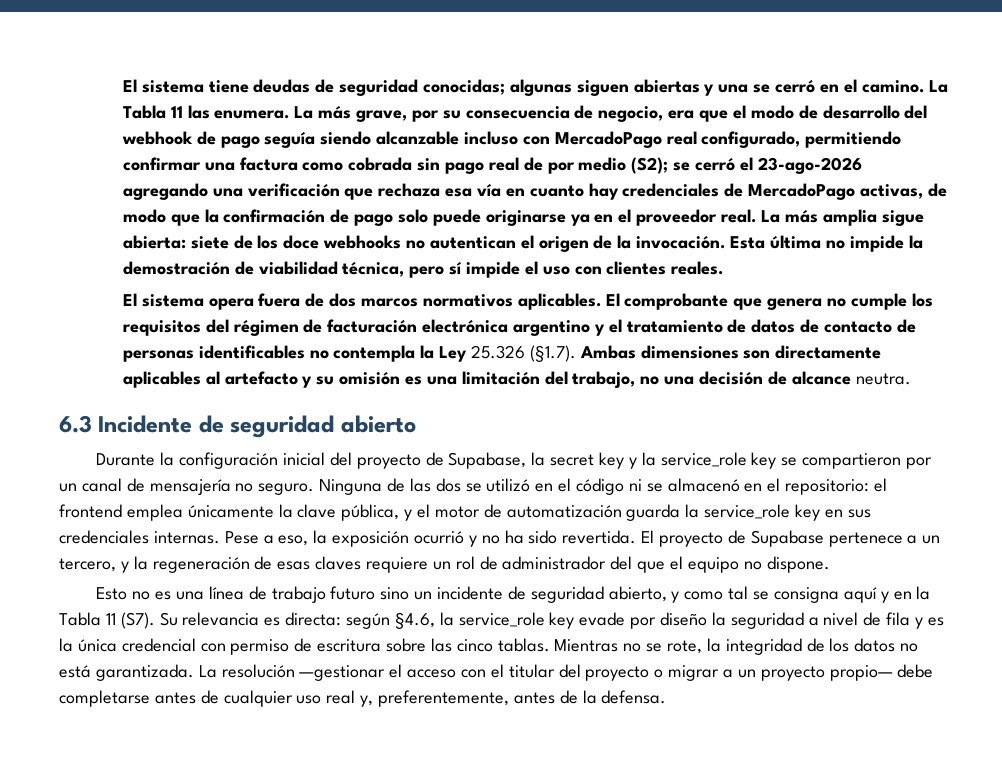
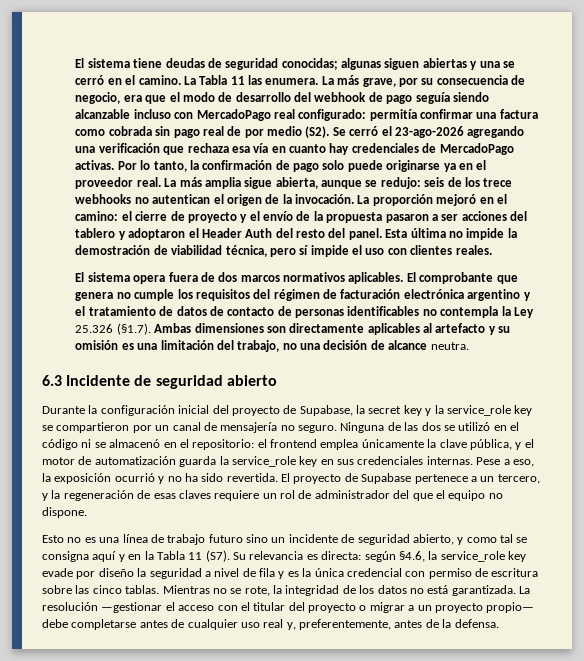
- La más grave, por su consecuencia de negocio, era que el modo de desarrollo del webhook de pago seguía siendo alcanzable incluso con MercadoPago real configurado, permitiendo confirmar una factura como cobrada sin pago real de por medio (S2); se cerró el 23-ago-2026 agregando una verificación que rechaza esa vía en cuanto hay credenciales de MercadoPago activas, de modo que la confirmación de pago solo puede originarse ya en el proveedor real.
+ La más grave, por su consecuencia de negocio, era que el modo de desarrollo del webhook de pago seguía siendo alcanzable incluso con MercadoPago real configurado: permitía confirmar una factura como cobrada sin pago real de por medio (S2). Se cerró el 23-ago-2026 agregando una verificación que rechaza esa vía en cuanto hay credenciales de MercadoPago activas. Por lo tanto, la confirmación de pago solo puede originarse ya en el proveedor real.
- La más amplia sigue abierta: siete de los doce webhooks no autentican el origen de la invocación.
+ La más amplia sigue abierta, aunque se redujo: seis de los trece webhooks no autentican el origen de la invocación.
+ La proporción mejoró en el camino: el cierre de proyecto y el envío de la propuesta pasaron a ser acciones del tablero y adoptaron el Header Auth del resto del panel.

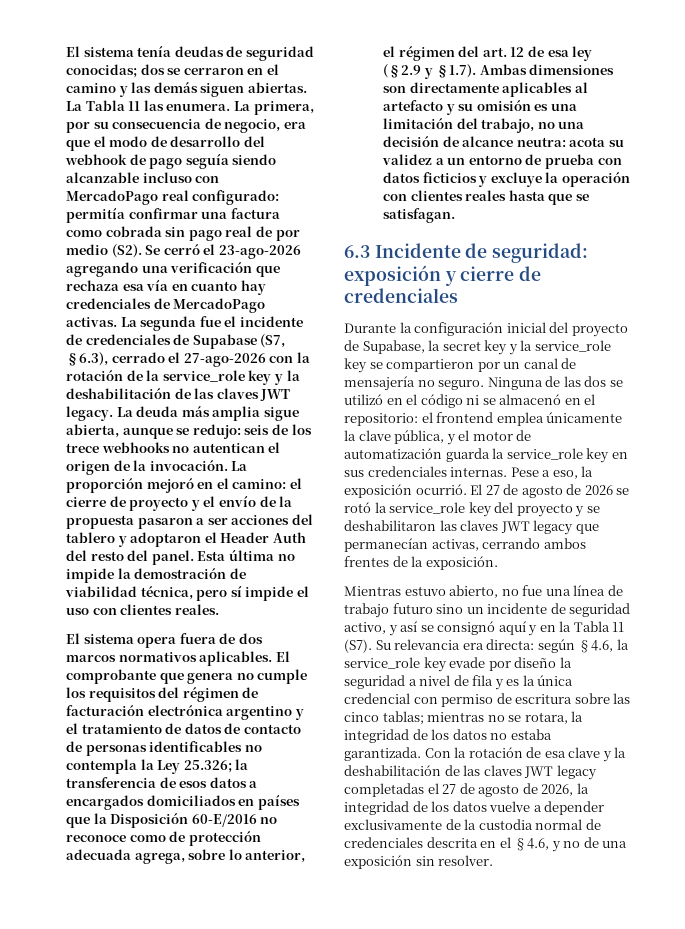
- El sistema tiene deudas de seguridad conocidas; algunas siguen abiertas y una se cerró en el camino.
+ El sistema tenía deudas de seguridad conocidas; dos se cerraron en el camino y las demás siguen abiertas.
- La más grave, por su consecuencia de negocio, era que el modo de desarrollo del webhook de pago seguía siendo alcanzable incluso con MercadoPago real configurado: permitía confirmar una factura como cobrada sin pago real de por medio (S2). Se cerró el 23-ago-2026 agregando una verificación que rechaza esa vía en cuanto hay credenciales de MercadoPago activas.
+ La primera, por su consecuencia de negocio, era que el modo de desarrollo del webhook de pago seguía siendo alcanzable incluso con MercadoPago real configurado: permitía confirmar una factura como cobrada sin pago real de por medio (S2). Se cerró el 23-ago-2026 agregando una verificación que rechaza esa vía en cuanto hay credenciales de MercadoPago activas.
- Por lo tanto, la confirmación de pago solo puede originarse ya en el proveedor real. La más amplia sigue abierta, aunque se redujo: seis de los trece webhooks no autentican el origen de la invocación.
+ La segunda fue el incidente de credenciales de Supabase (S7, §6.3), cerrado el 27-ago-2026 con la rotación de la service_role key y la deshabilitación de las claves JWT legacy. La deuda más amplia sigue abierta, aunque se redujo: seis de los trece webhooks no autentican el origen de la invocación.
- El comprobante que genera no cumple los requisitos del régimen de facturación electrónica argentino y el tratamiento de datos de contacto de personas identificables no contempla la Ley 25.326 (§1.7). Ambas dimensiones son directamente aplicables al artefacto y su omisión es una limitación del trabajo, no una decisión de alcance neutra.
- 6.3 Incidente de seguridad abierto
+ El comprobante que genera no cumple los requisitos del régimen de facturación electrónica argentino y el tratamiento de datos de contacto de personas identificables no contempla la Ley 25.326; la transferencia de esos datos a encargados domiciliados en países que la Disposición 60-E/2016 no reconoce como de protección adecuada agrega, sobre lo anterior, el régimen del art. 12 de esa ley (§2.9 y §1.7). Ambas dimensiones son directamente aplicables al artefacto y su omisión es una limitación del trabajo, no una decisión de alcance neutra: acota su validez a un entorno de prueba con datos ficticios y excluye la operación con clientes reales hasta que se satisfagan.
+ 6.3 Incidente de seguridad: exposición y cierre de credenciales
- Pese a eso, la exposición ocurrió y no ha sido revertida. El proyecto de Supabase pertenece a un tercero, y la regeneración de esas claves requiere un rol de administrador del que el equipo no dispone.
- Esto no es una línea de trabajo futuro sino un incidente de seguridad abierto, y como tal se consigna aquí y en la Tabla 11 (S7). Su relevancia es directa: según §4.6, la service_role key evade por diseño la seguridad a nivel de fila y es la única credencial con permiso de escritura sobre las cinco tablas. Mientras no se rote, la integridad de los datos no está garantizada. La resolución —gestionar el acceso con el titular del proyecto o migrar a un proyecto propio— debe completarse antes de cualquier uso real y, preferentemente, antes de la defensa.
+ Pese a eso, la exposición ocurrió. El 27 de agosto de 2026 se rotó la service_role key del proyecto y se deshabilitaron las claves JWT legacy que permanecían activas, cerrando ambos frentes de la exposición.
+ Mientras estuvo abierto, no fue una línea de trabajo futuro sino un incidente de seguridad activo, y así se consignó aquí y en la Tabla 11 (S7). Su relevancia era directa: según §4.6, la service_role key evade por diseño la seguridad a nivel de fila y es la única credencial con permiso de escritura sobre las cinco tablas; mientras no se rotara, la integridad de los datos no estaba garantizada. Con la rotación de esa clave y la deshabilitación de las claves JWT legacy completadas el 27 de agosto de 2026, la integridad de los datos vuelve a depender exclusivamente de la custodia normal de credenciales descrita en el §4.6, y no de una exposición sin resolver.

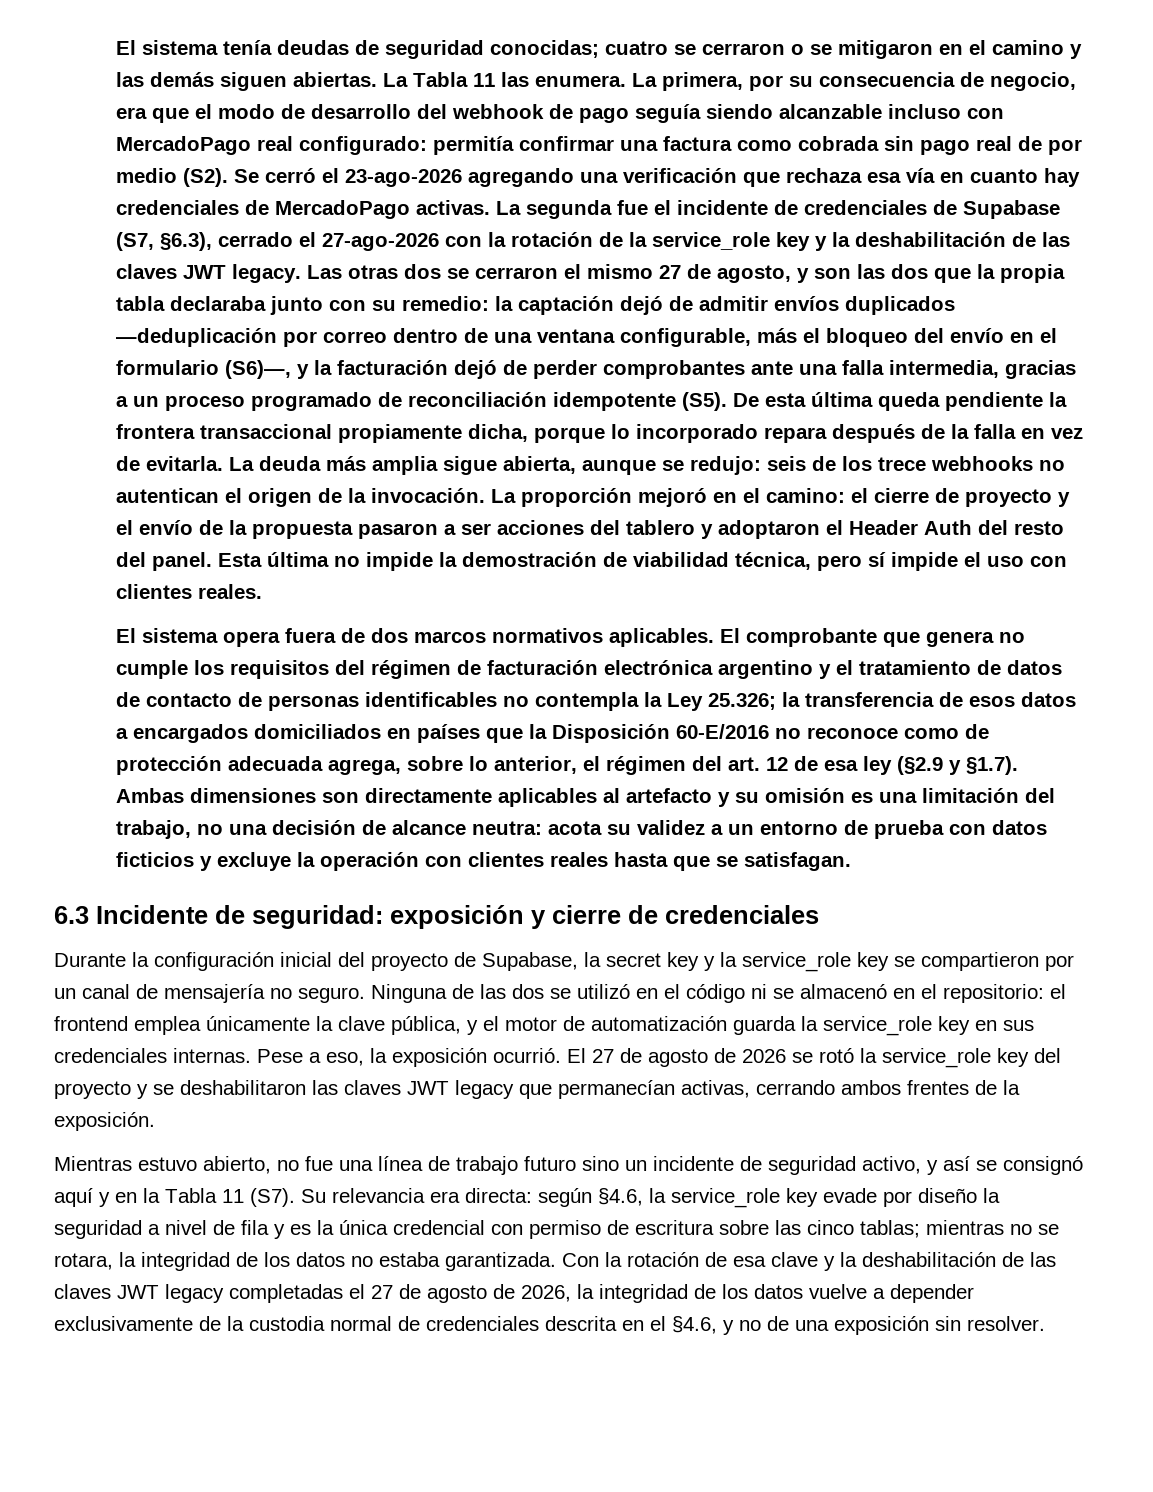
- El sistema tenía deudas de seguridad conocidas; dos se cerraron en el camino y las demás siguen abiertas.
+ El sistema tenía deudas de seguridad conocidas; cuatro se cerraron o se mitigaron en el camino y las demás siguen abiertas.
+ Las otras dos se cerraron el mismo 27 de agosto, y son las dos que la propia tabla declaraba junto con su remedio: la captación dejó de admitir envíos duplicados —deduplicación por correo dentro de una ventana configurable, más el bloqueo del envío en el formulario (S6)—, y la facturación dejó de perder comprobantes ante una falla intermedia, gracias a un proceso programado de reconciliación idempotente (S5). De esta última queda pendiente la frontera transaccional propiamente dicha, porque lo incorporado repara después de la falla en vez de evitarla.

